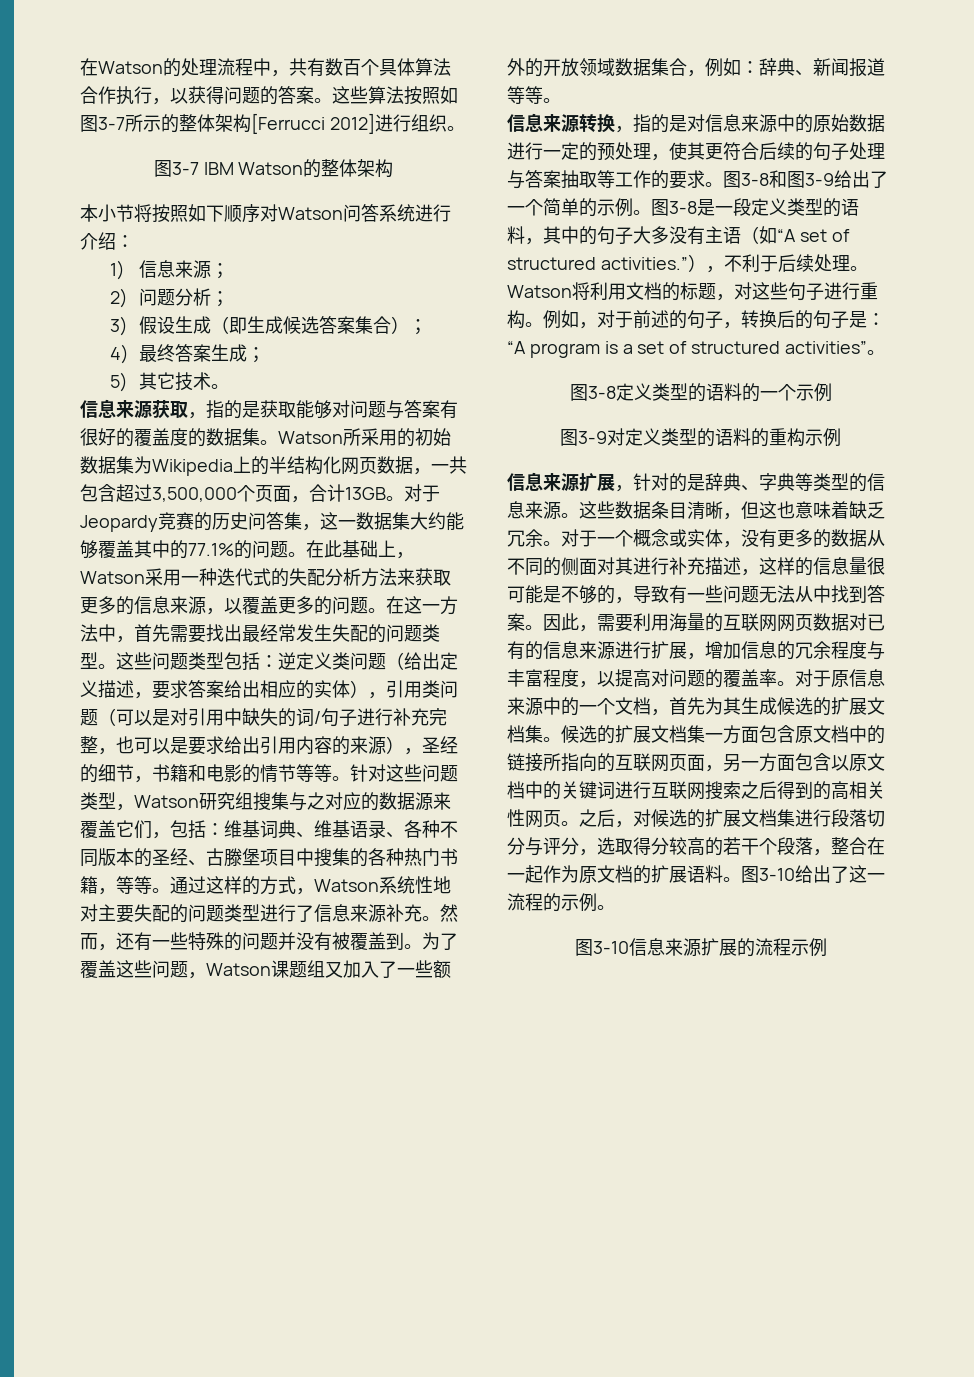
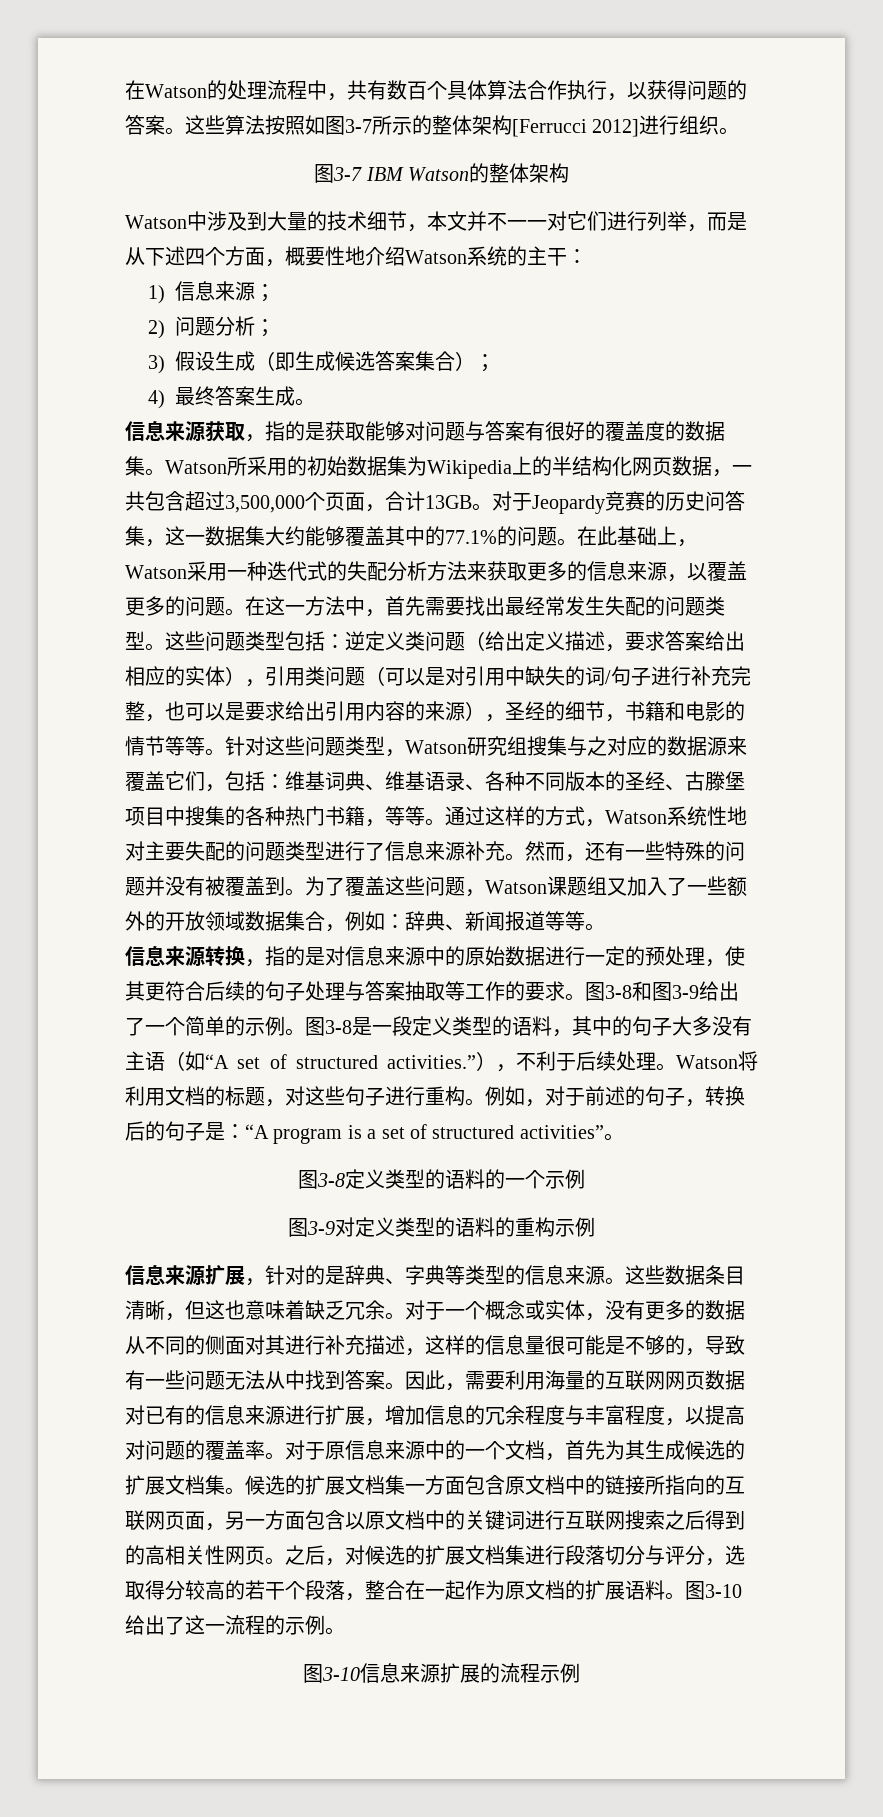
- 本小节将按照如下顺序对Watson问答系统进行介绍：
+ Watson中涉及到大量的技术细节，本文并不一一对它们进行列举，而是从下述四个方面，概要性地介绍Watson系统的主干：
- 4)最终答案生成；
- 5)其它技术。
+ 4)最终答案生成。

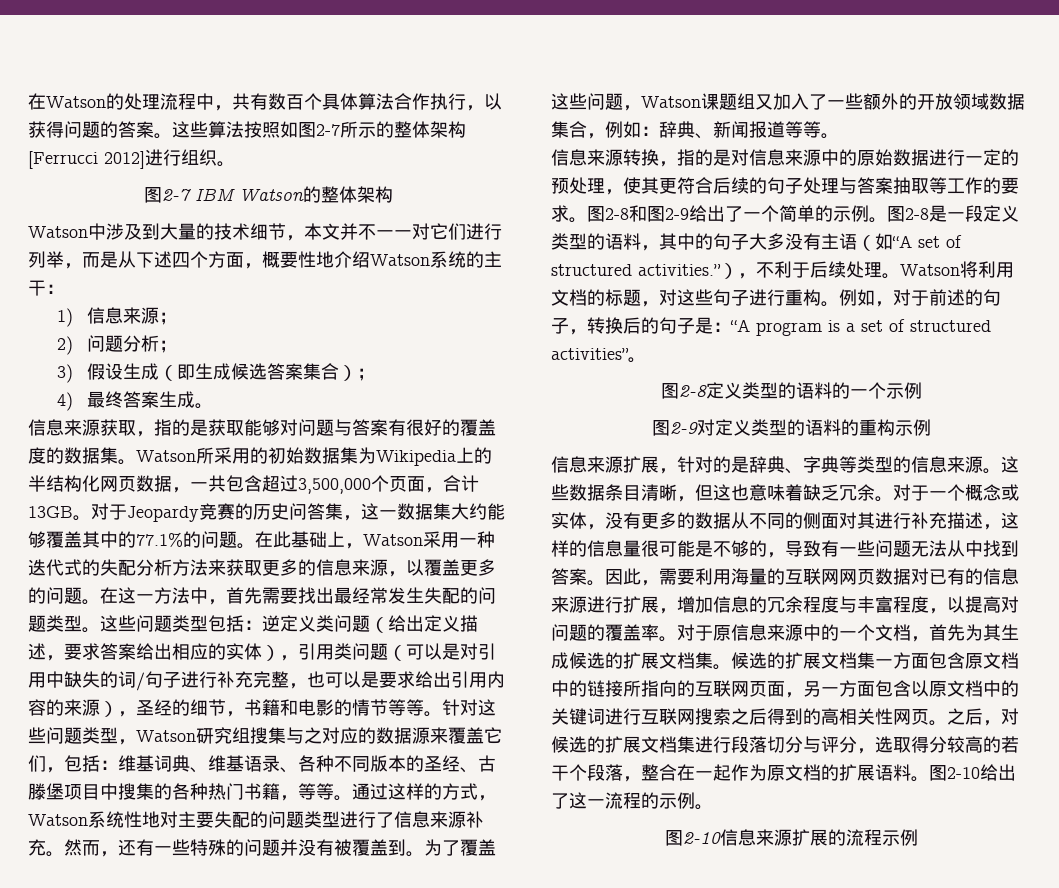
- 这些算法按照如图3-7所示的整体架构[Ferrucci 2012]进行组织。
+ 这些算法按照如图2-7所示的整体架构[Ferrucci 2012]进行组织。
- 图3-7 IBM Watson的整体架构
+ 图2-7 IBM Watson的整体架构
- 图3-8和图3-9给出了一个简单的示例。
+ 图2-8和图2-9给出了一个简单的示例。
- 图3-8是一段定义类型的语料，其中的句子大多没有主语（如“A set of structured activities.”），不利于后续处理。
+ 图2-8是一段定义类型的语料，其中的句子大多没有主语（如“A set of structured activities.”），不利于后续处理。
- 图3-8定义类型的语料的一个示例
+ 图2-8定义类型的语料的一个示例
- 图3-9对定义类型的语料的重构示例
+ 图2-9对定义类型的语料的重构示例
- 图3-10给出了这一流程的示例。
+ 图2-10给出了这一流程的示例。
- 图3-10信息来源扩展的流程示例
+ 图2-10信息来源扩展的流程示例

